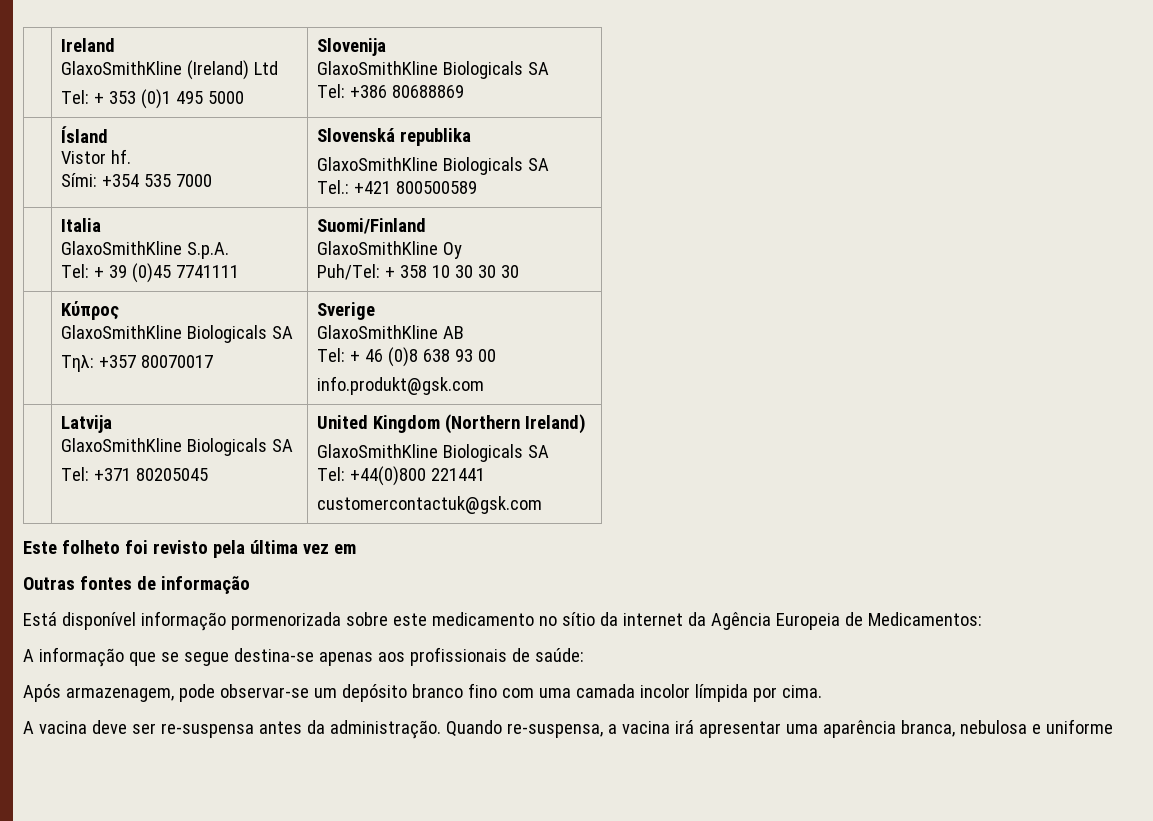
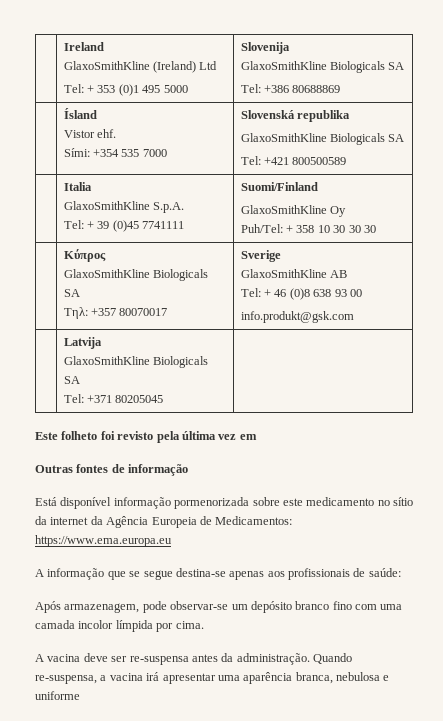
  | Ísland
- Vistor hf.
+ Vistor ehf.
  Sími: +354 535 7000 | Slovenská republika
  GlaxoSmithKline Biologicals SA
- Tel.: +421 800500589
+ Tel: +421 800500589
  | Latvija
  GlaxoSmithKline Biologicals SA
- Tel: +371 80205045 | United Kingdom (Northern Ireland)
- GlaxoSmithKline Biologicals SA
- Tel: +44(0)800 221441
- customercontactuk@gsk.com
+ Tel: +371 80205045 |
- Está disponível informação pormenorizada sobre este medicamento no sítio da internet da Agência Europeia de Medicamentos:
+ Está disponível informação pormenorizada sobre este medicamento no sítio da internet da Agência Europeia de Medicamentos: https://www.ema.europa.eu

